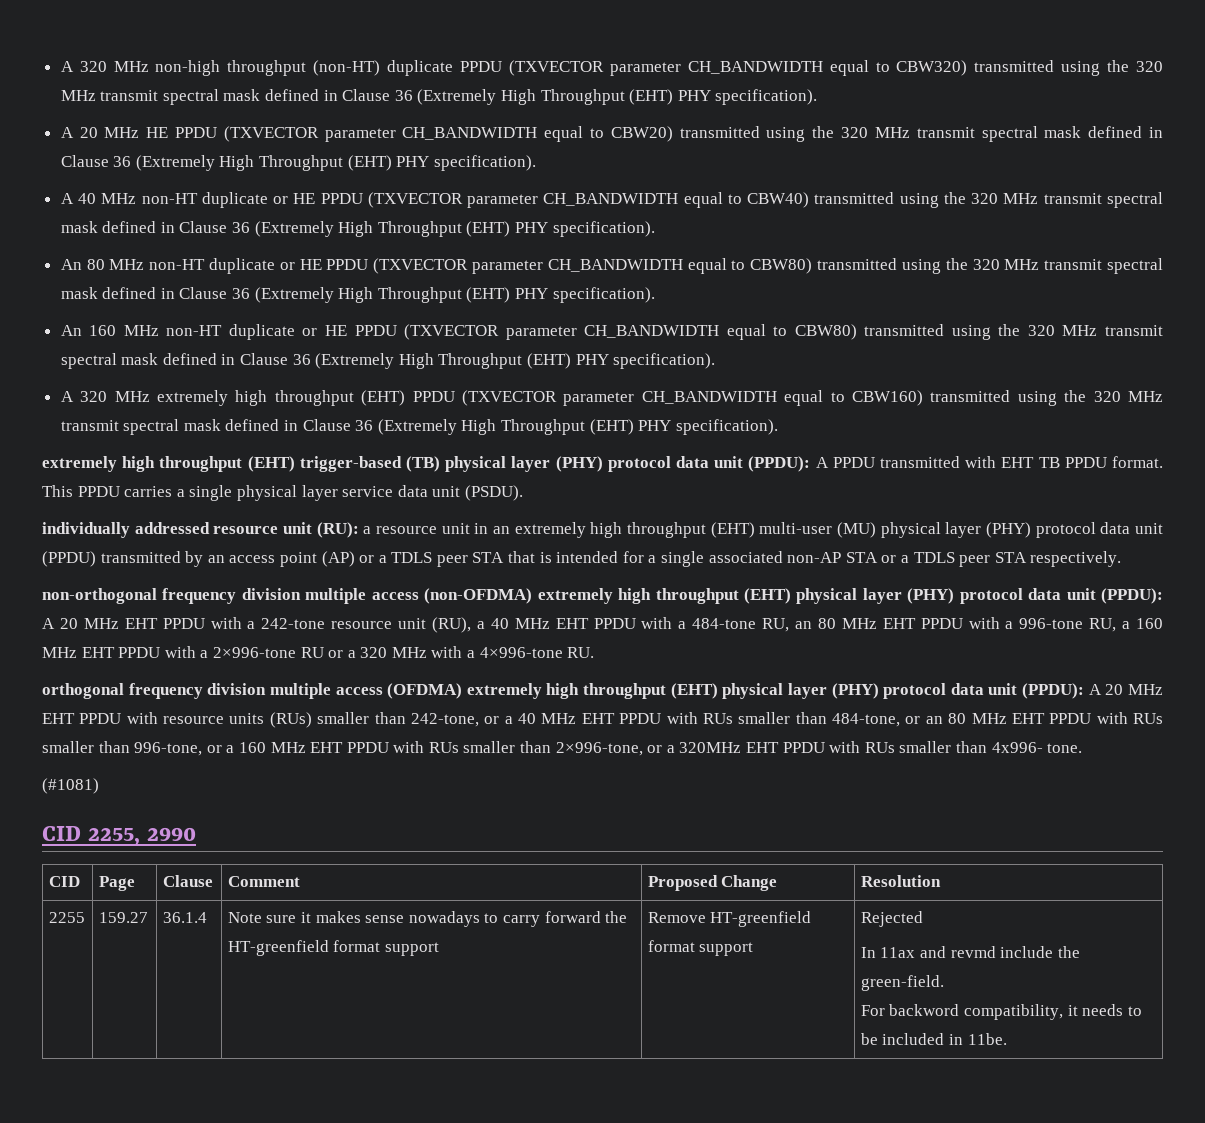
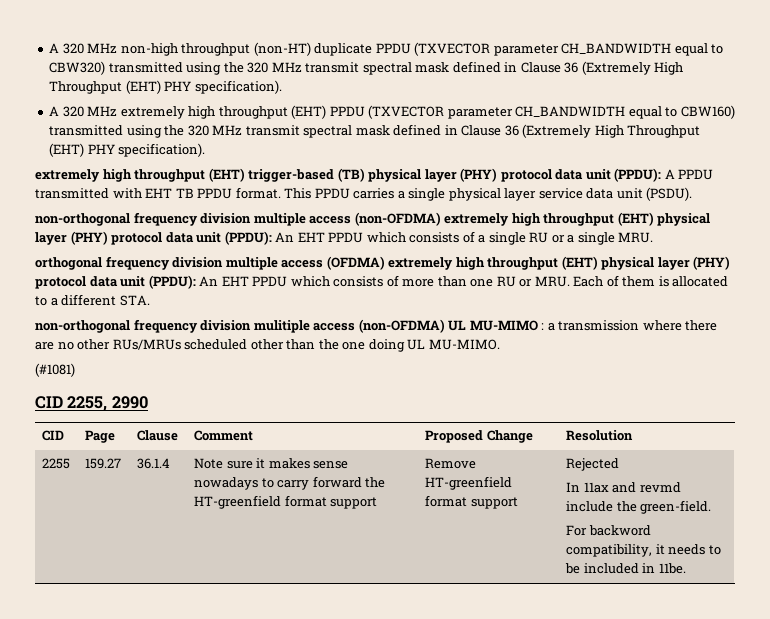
- A 20 MHz HE PPDU (TXVECTOR parameter CH_BANDWIDTH equal to CBW20) transmitted using the 320 MHz transmit spectral mask defined in Clause 36 (Extremely High Throughput (EHT) PHY specification).
- A 40 MHz non-HT duplicate or HE PPDU (TXVECTOR parameter CH_BANDWIDTH equal to CBW40) transmitted using the 320 MHz transmit spectral mask defined in Clause 36 (Extremely High Throughput (EHT) PHY specification).
- An 80 MHz non-HT duplicate or HE PPDU (TXVECTOR parameter CH_BANDWIDTH equal to CBW80) transmitted using the 320 MHz transmit spectral mask defined in Clause 36 (Extremely High Throughput (EHT) PHY specification).
- An 160 MHz non-HT duplicate or HE PPDU (TXVECTOR parameter CH_BANDWIDTH equal to CBW80) transmitted using the 320 MHz transmit spectral mask defined in Clause 36 (Extremely High Throughput (EHT) PHY specification).
- individually addressed resource unit (RU): a resource unit in an extremely high throughput (EHT) multi-user (MU) physical layer (PHY) protocol data unit (PPDU) transmitted by an access point (AP) or a TDLS peer STA that is intended for a single associated non-AP STA or a TDLS peer STA respectively.
- non-orthogonal frequency division multiple access (non-OFDMA) extremely high throughput (EHT) physical layer (PHY) protocol data unit (PPDU): A 20 MHz EHT PPDU with a 242-tone resource unit (RU), a 40 MHz EHT PPDU with a 484-tone RU, an 80 MHz EHT PPDU with a 996-tone RU, a 160 MHz EHT PPDU with a 2×996-tone RU or a 320 MHz with a 4×996-tone RU.
+ non-orthogonal frequency division multiple access (non-OFDMA) extremely high throughput (EHT) physical layer (PHY) protocol data unit (PPDU): An EHT PPDU which consists of a single RU or a single MRU.
- orthogonal frequency division multiple access (OFDMA) extremely high throughput (EHT) physical layer (PHY) protocol data unit (PPDU): A 20 MHz EHT PPDU with resource units (RUs) smaller than 242-tone, or a 40 MHz EHT PPDU with RUs smaller than 484-tone, or an 80 MHz EHT PPDU with RUs smaller than 996-tone, or a 160 MHz EHT PPDU with RUs smaller than 2×996-tone, or a 320MHz EHT PPDU with RUs smaller than 4x996- tone.
+ orthogonal frequency division multiple access (OFDMA) extremely high throughput (EHT) physical layer (PHY) protocol data unit (PPDU): An EHT PPDU which consists of more than one RU or MRU. Each of them is allocated to a different STA.
+ non-orthogonal frequency division mulitiple access (non-OFDMA) UL MU-MIMO : a transmission where there are no other RUs/MRUs scheduled other than the one doing UL MU-MIMO.

